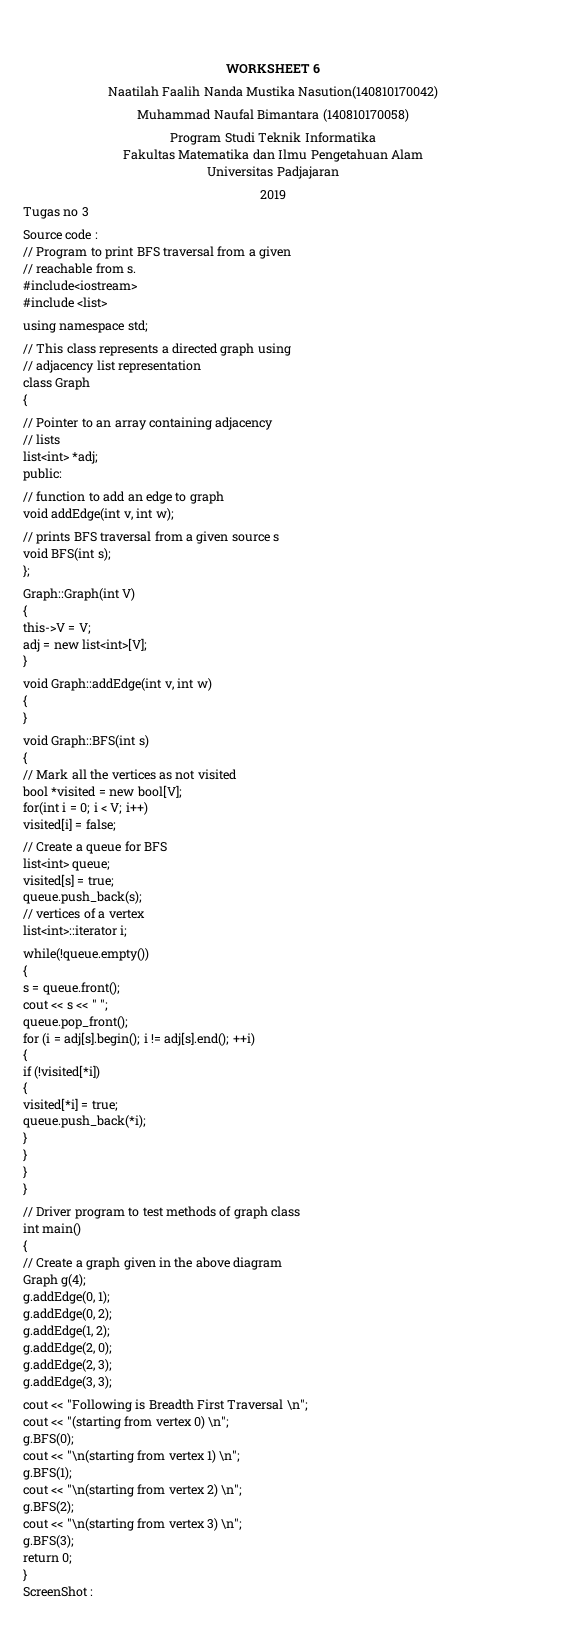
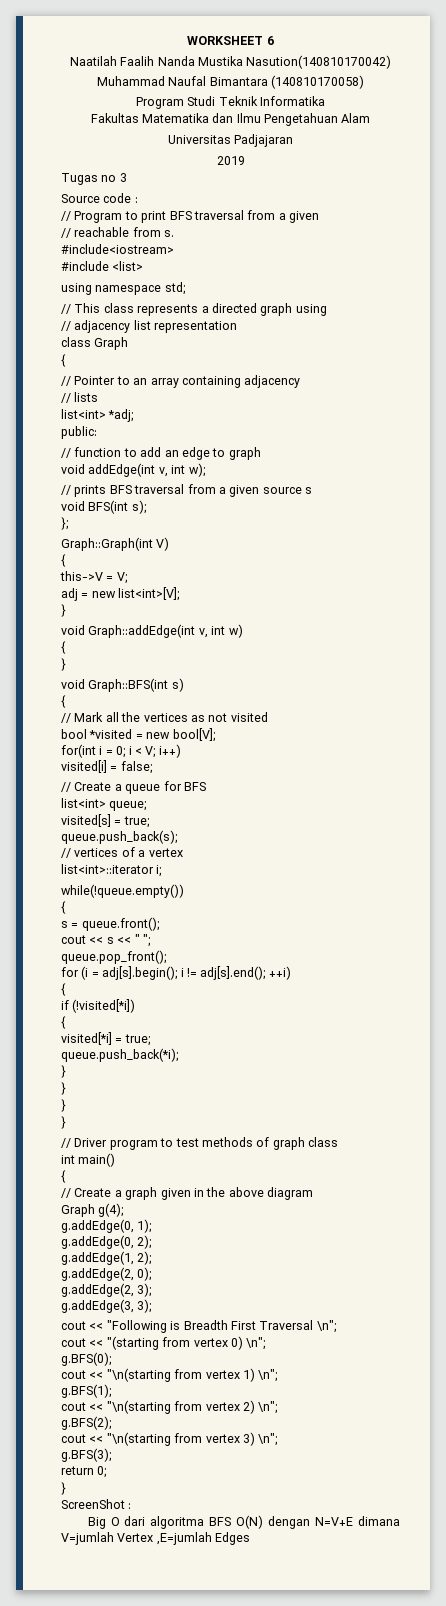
+ Big O dari algoritma BFS O(N) dengan N=V+E dimana V=jumlah Vertex ,E=jumlah Edges

